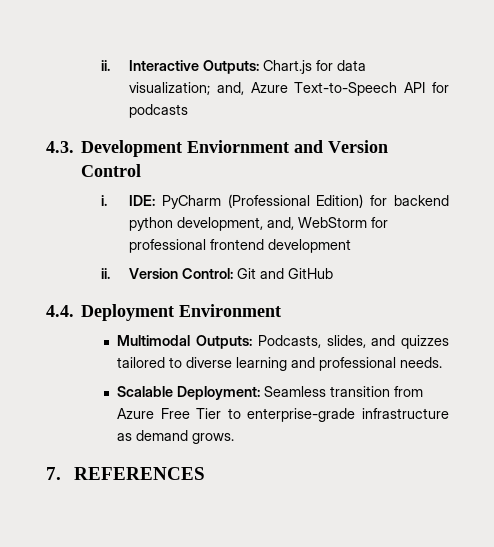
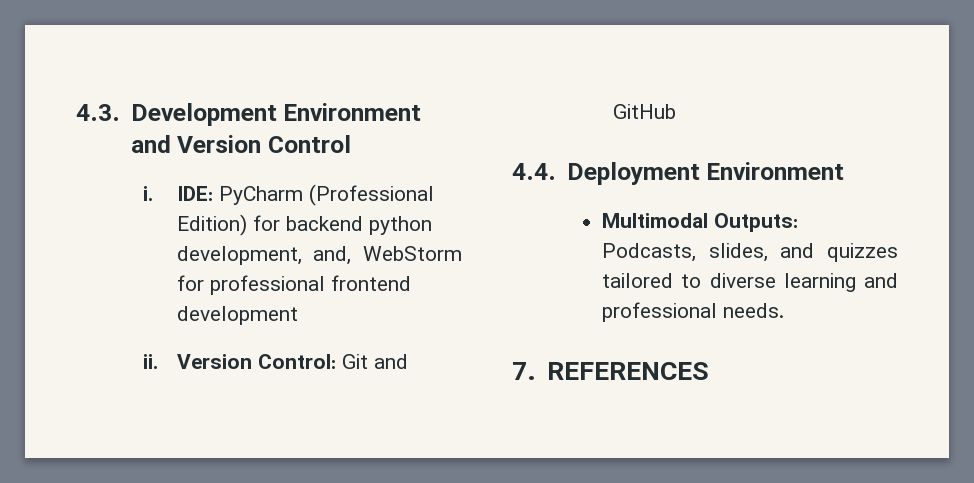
- ii. Interactive Outputs: Chart.js for data visualization; and, Azure Text-to-Speech API for podcasts
- 4.3. Development Enviornment and Version Control
+ 4.3. Development Environment and Version Control
- Scalable Deployment: Seamless transition from Azure Free Tier to enterprise-grade infrastructure as demand grows.

